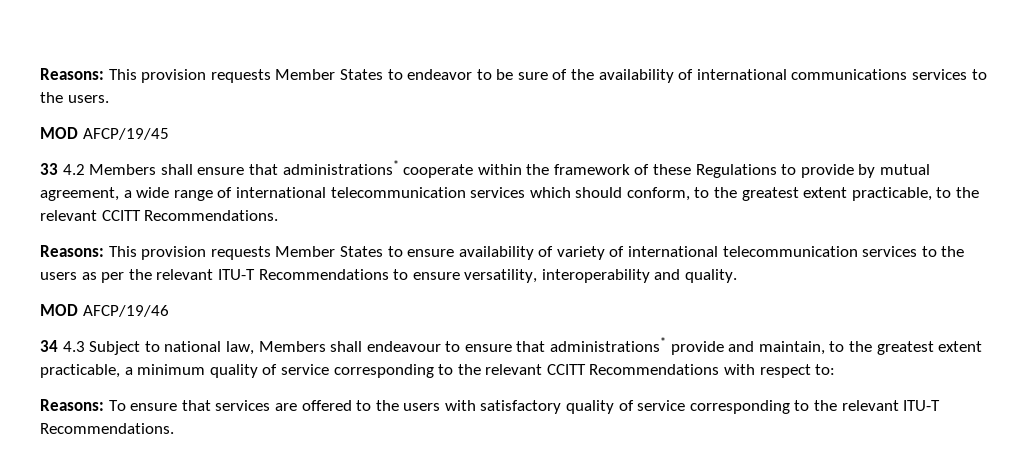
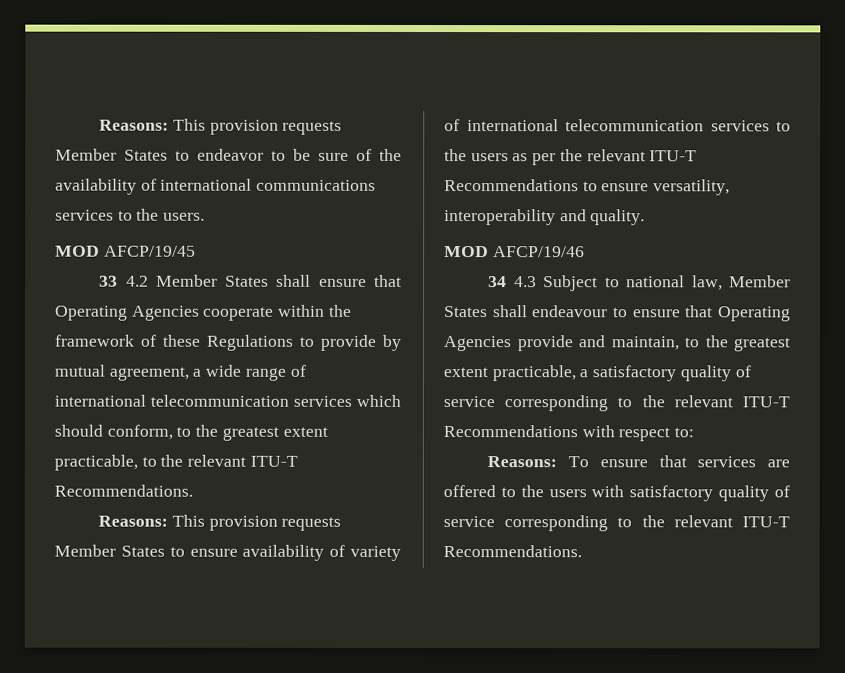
- 33 4.2 Members shall ensure that administrations* cooperate within the framework of these Regulations to provide by mutual agreement, a wide range of international telecommunication services which should conform, to the greatest extent practicable, to the relevant CCITT Recommendations.
+ 33 4.2 Member States shall ensure that Operating Agencies cooperate within the framework of these Regulations to provide by mutual agreement, a wide range of international telecommunication services which should conform, to the greatest extent practicable, to the relevant ITU-T Recommendations.
- 34 4.3 Subject to national law, Members shall endeavour to ensure that administrations* provide and maintain, to the greatest extent practicable, a minimum quality of service corresponding to the relevant CCITT Recommendations with respect to:
+ 34 4.3 Subject to national law, Member States shall endeavour to ensure that Operating Agencies provide and maintain, to the greatest extent practicable, a satisfactory quality of service corresponding to the relevant ITU-T Recommendations with respect to:

